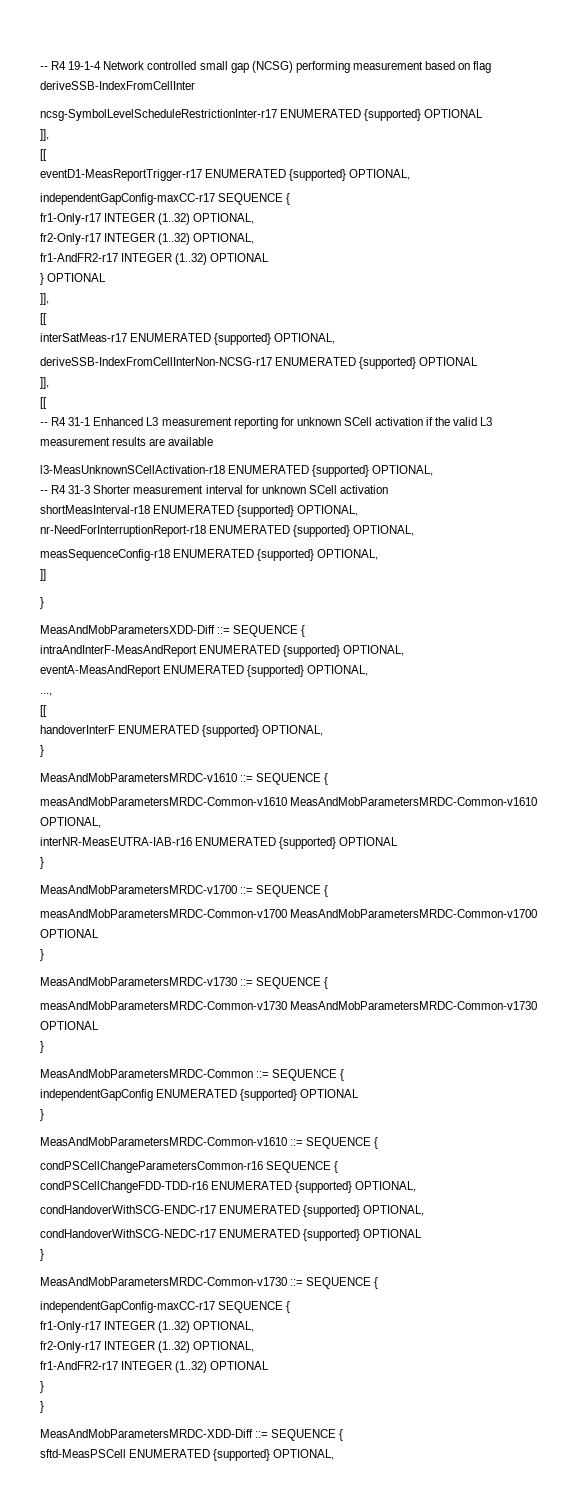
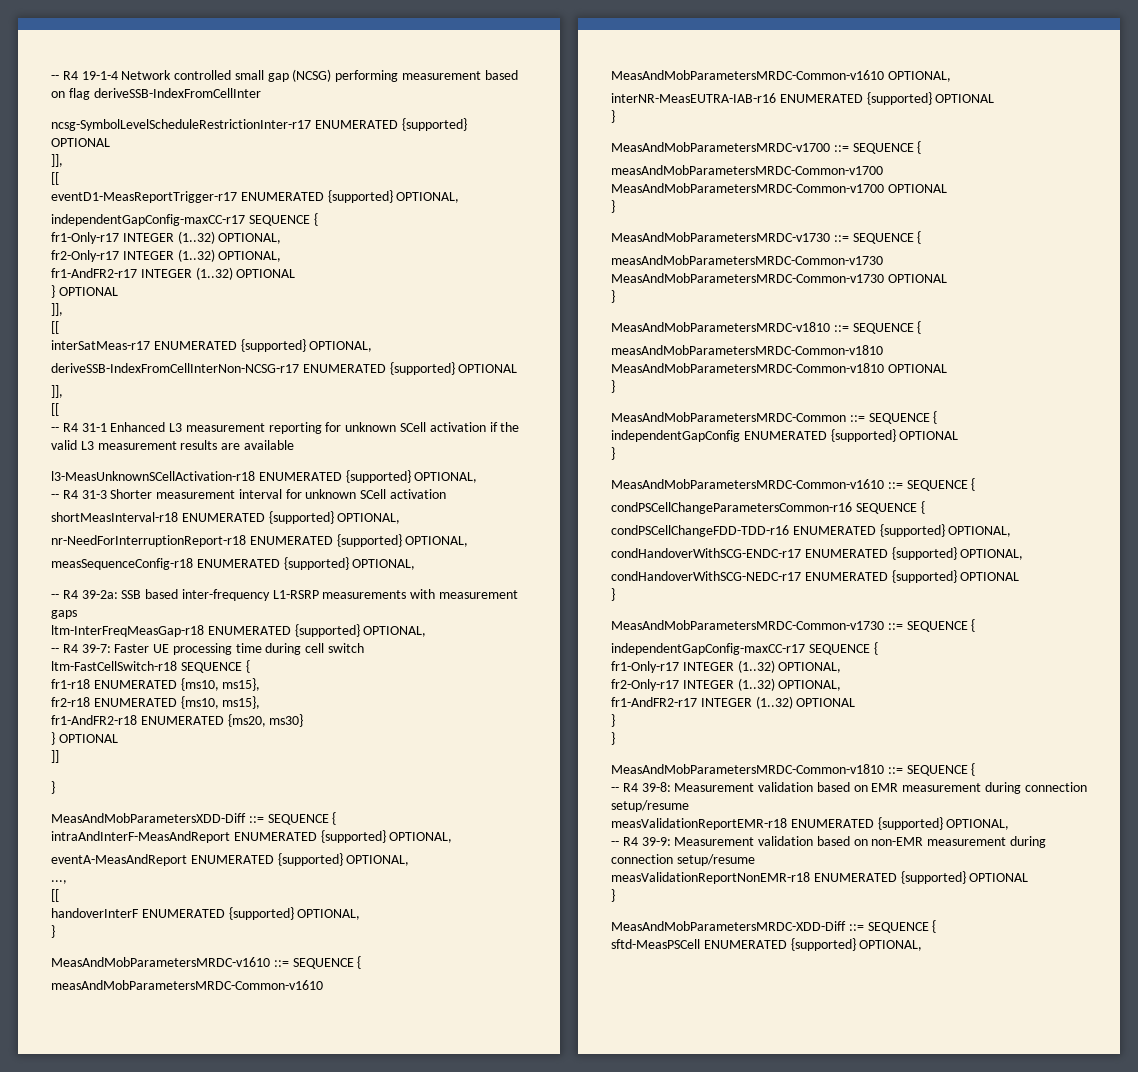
+ -- R4 39-2a: SSB based inter-frequency L1-RSRP measurements with measurement gaps
+ ltm-InterFreqMeasGap-r18 ENUMERATED {supported} OPTIONAL,
+ -- R4 39-7: Faster UE processing time during cell switch
+ ltm-FastCellSwitch-r18 SEQUENCE {
+ fr1-r18 ENUMERATED {ms10, ms15},
+ fr2-r18 ENUMERATED {ms10, ms15},
+ fr1-AndFR2-r18 ENUMERATED {ms20, ms30}
+ } OPTIONAL
+ MeasAndMobParametersMRDC-v1810 ::= SEQUENCE {
+ measAndMobParametersMRDC-Common-v1810 MeasAndMobParametersMRDC-Common-v1810 OPTIONAL
+ }
+ MeasAndMobParametersMRDC-Common-v1810 ::= SEQUENCE {
+ -- R4 39-8: Measurement validation based on EMR measurement during connection setup/resume
+ measValidationReportEMR-r18 ENUMERATED {supported} OPTIONAL,
+ -- R4 39-9: Measurement validation based on non-EMR measurement during connection setup/resume
+ measValidationReportNonEMR-r18 ENUMERATED {supported} OPTIONAL
+ }

